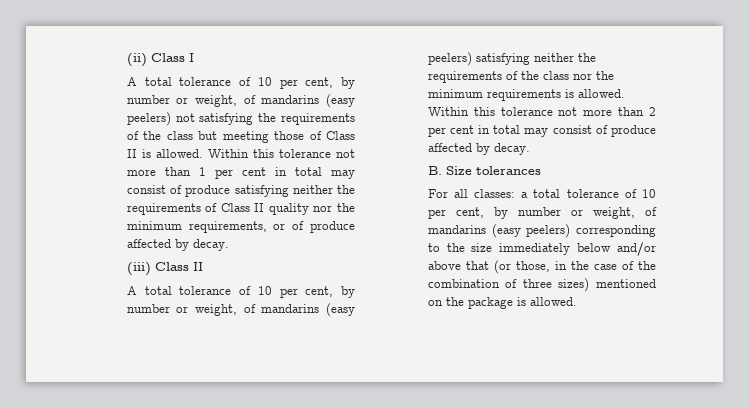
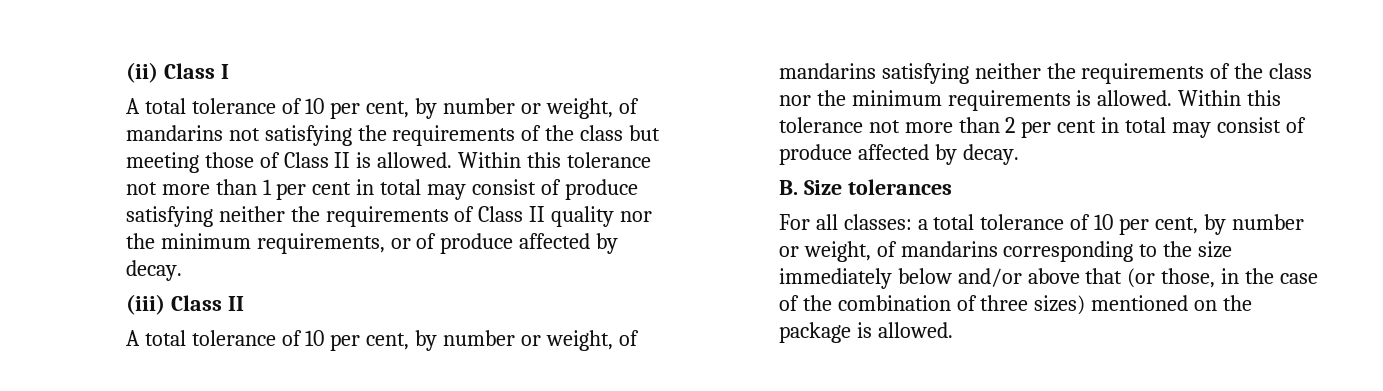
- A total tolerance of 10 per cent, by number or weight, of mandarins (easy peelers) not satisfying the requirements of the class but meeting those of Class II is allowed.
+ A total tolerance of 10 per cent, by number or weight, of mandarins not satisfying the requirements of the class but meeting those of Class II is allowed.
- A total tolerance of 10 per cent, by number or weight, of mandarins (easy peelers) satisfying neither the requirements of the class nor the minimum requirements is allowed.
+ A total tolerance of 10 per cent, by number or weight, of mandarins satisfying neither the requirements of the class nor the minimum requirements is allowed.
- For all classes: a total tolerance of 10 per cent, by number or weight, of mandarins (easy peelers) corresponding to the size immediately below and/or above that (or those, in the case of the combination of three sizes) mentioned on the package is allowed.
+ For all classes: a total tolerance of 10 per cent, by number or weight, of mandarins corresponding to the size immediately below and/or above that (or those, in the case of the combination of three sizes) mentioned on the package is allowed.

